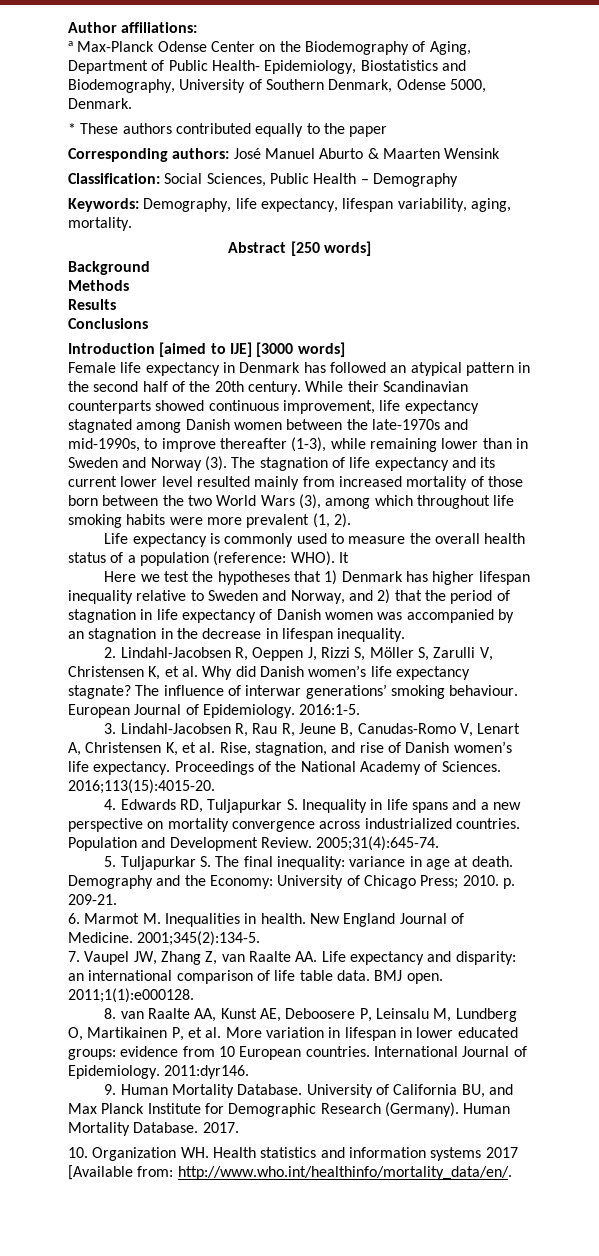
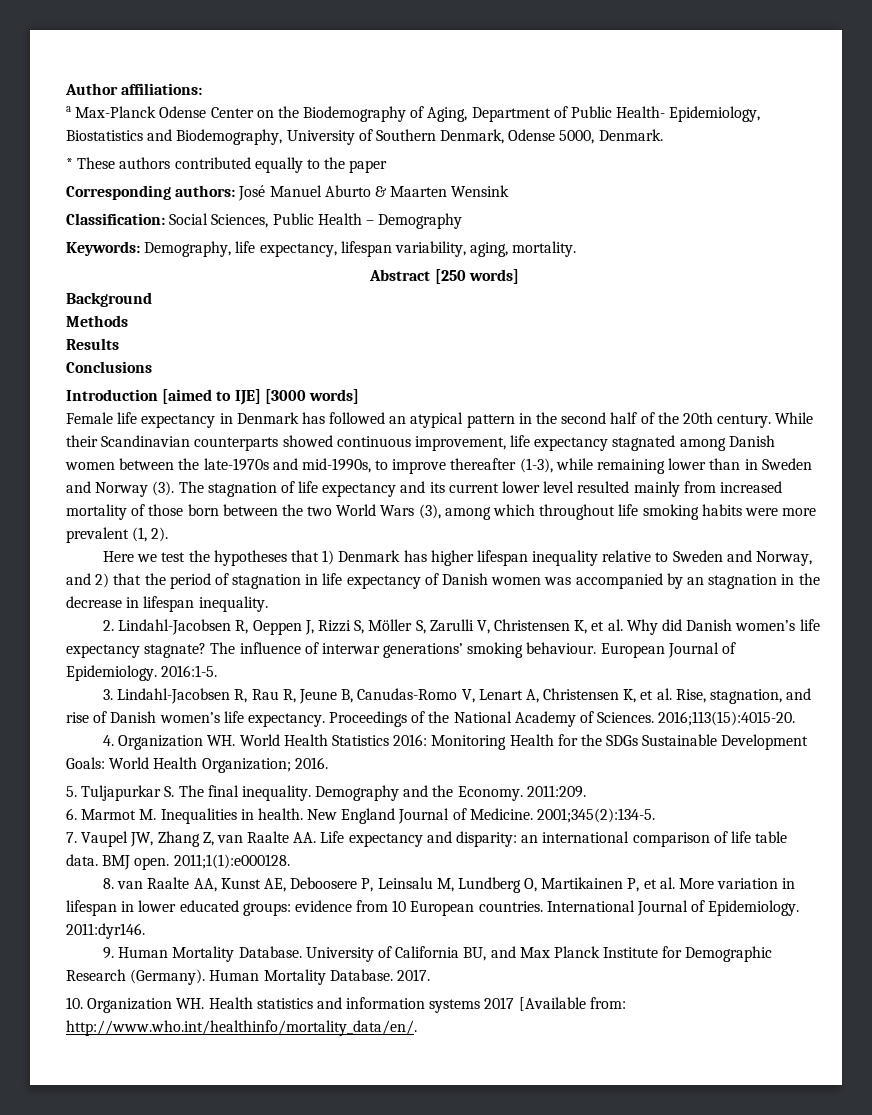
- Life expectancy is commonly used to measure the overall health status of a population (reference: WHO). It
- 4. Edwards RD, Tuljapurkar S. Inequality in life spans and a new perspective on mortality convergence across industrialized countries. Population and Development Review. 2005;31(4):645-74.
+ 4. Organization WH. World Health Statistics 2016: Monitoring Health for the SDGs Sustainable Development Goals: World Health Organization; 2016.
- 5. Tuljapurkar S. The final inequality: variance in age at death. Demography and the Economy: University of Chicago Press; 2010. p. 209-21.
+ 5. Tuljapurkar S. The final inequality. Demography and the Economy. 2011:209.

